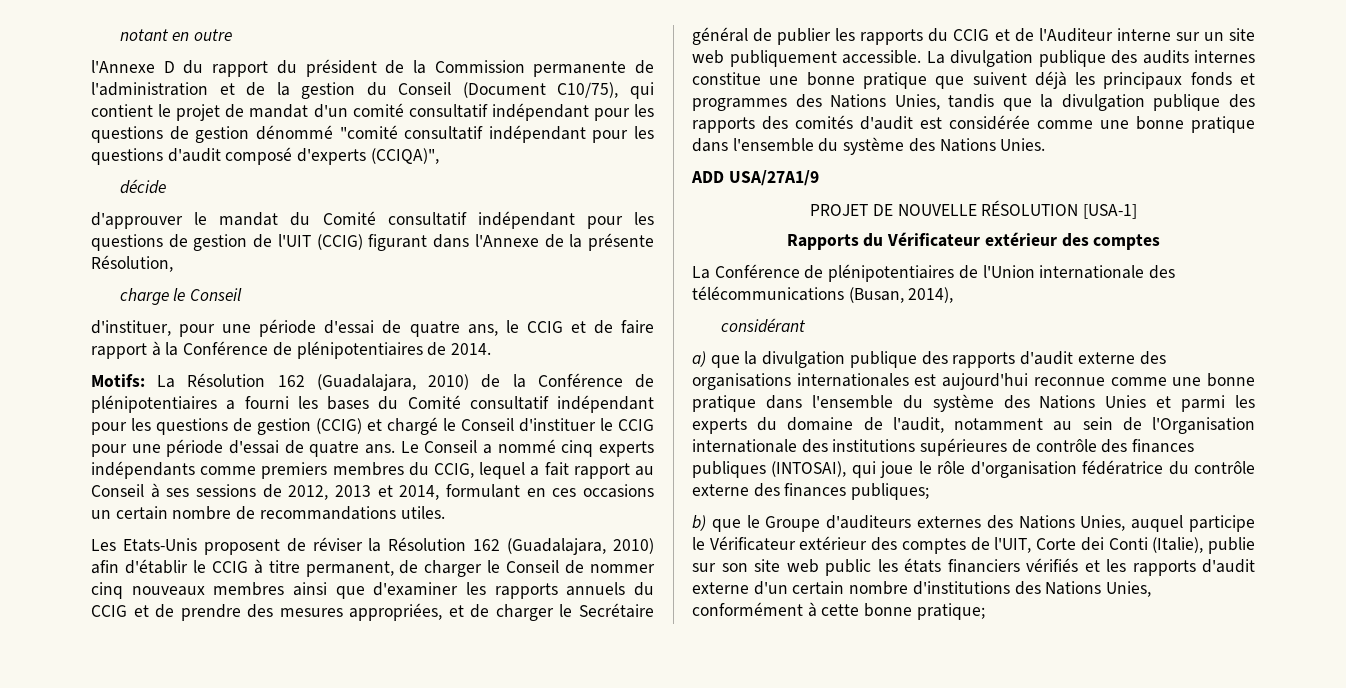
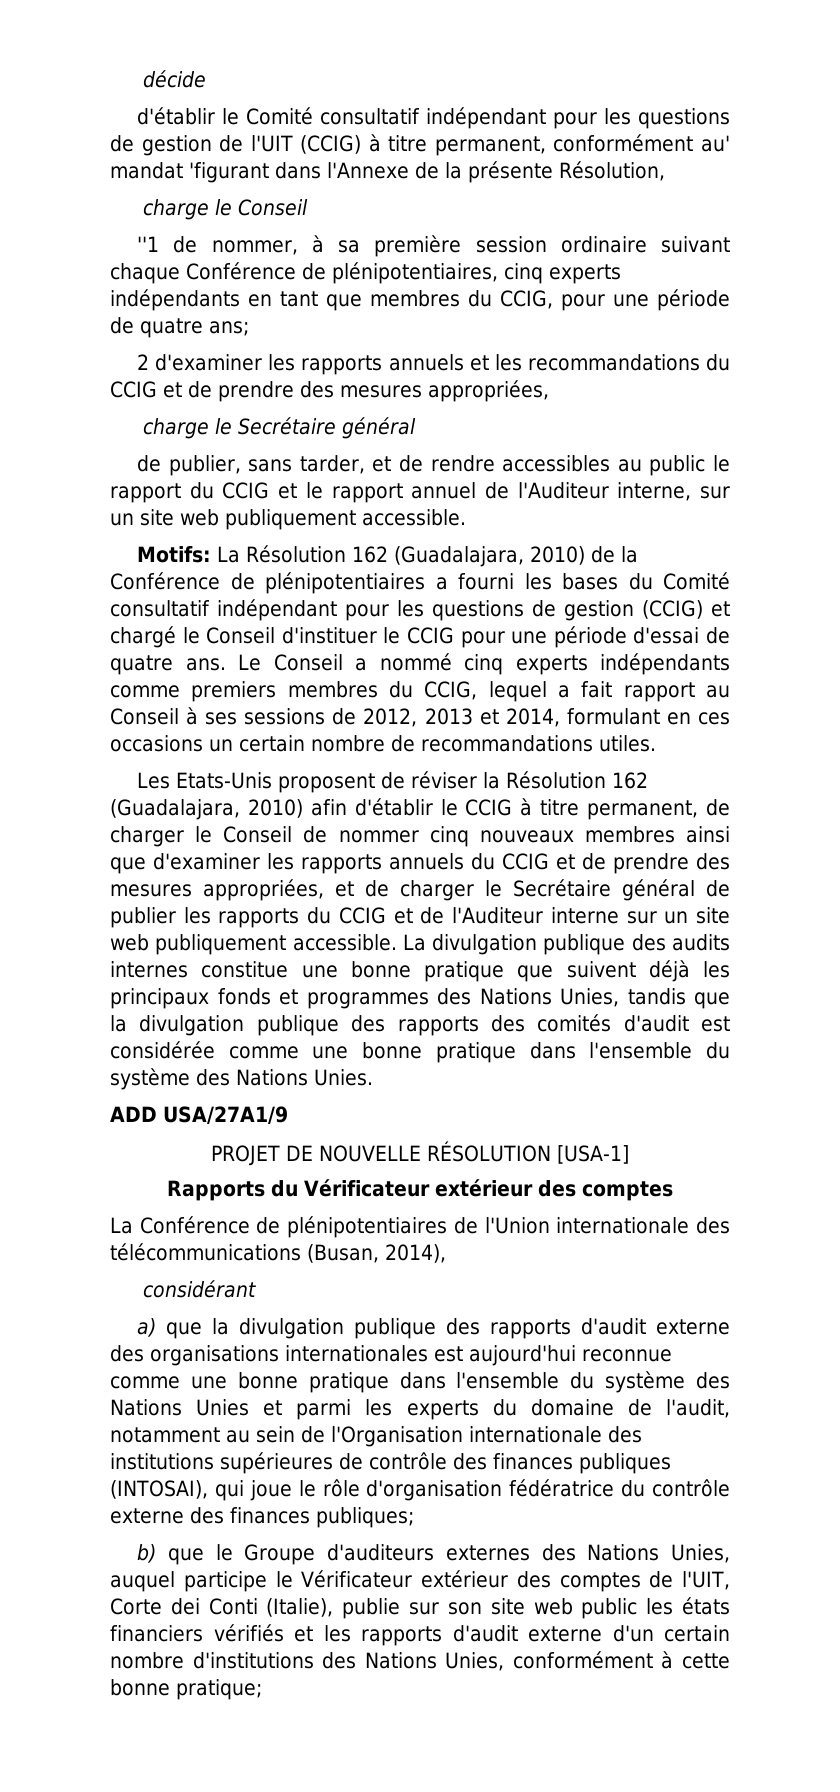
- notant en outre
- l'Annexe D du rapport du président de la Commission permanente de l'administration et de la gestion du Conseil (Document C10/75), qui contient le projet de mandat d'un comité consultatif indépendant pour les questions de gestion dénommé "comité consultatif indépendant pour les questions d'audit composé d'experts (CCIQA)",
  décide
- d'approuver le mandat du Comité consultatif indépendant pour les questions de gestion de l'UIT (CCIG) figurant dans l'Annexe de la présente Résolution,
+ d'établir le Comité consultatif indépendant pour les questions de gestion de l'UIT (CCIG) à titre permanent, conformément au' mandat 'figurant dans l'Annexe de la présente Résolution,
- d'instituer, pour une période d'essai de quatre ans, le CCIG et de faire rapport à la Conférence de plénipotentiaires de 2014.
+ ''1 de nommer, à sa première session ordinaire suivant chaque Conférence de plénipotentiaires, cinq experts indépendants en tant que membres du CCIG, pour une période de quatre ans;
+ 2 d'examiner les rapports annuels et les recommandations du CCIG et de prendre des mesures appropriées,
+ charge le Secrétaire général
+ de publier, sans tarder, et de rendre accessibles au public le rapport du CCIG et le rapport annuel de l'Auditeur interne, sur un site web publiquement accessible.

